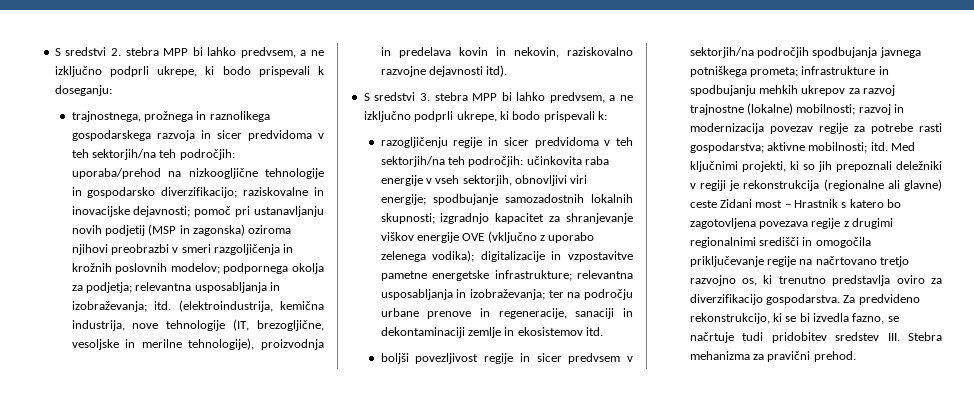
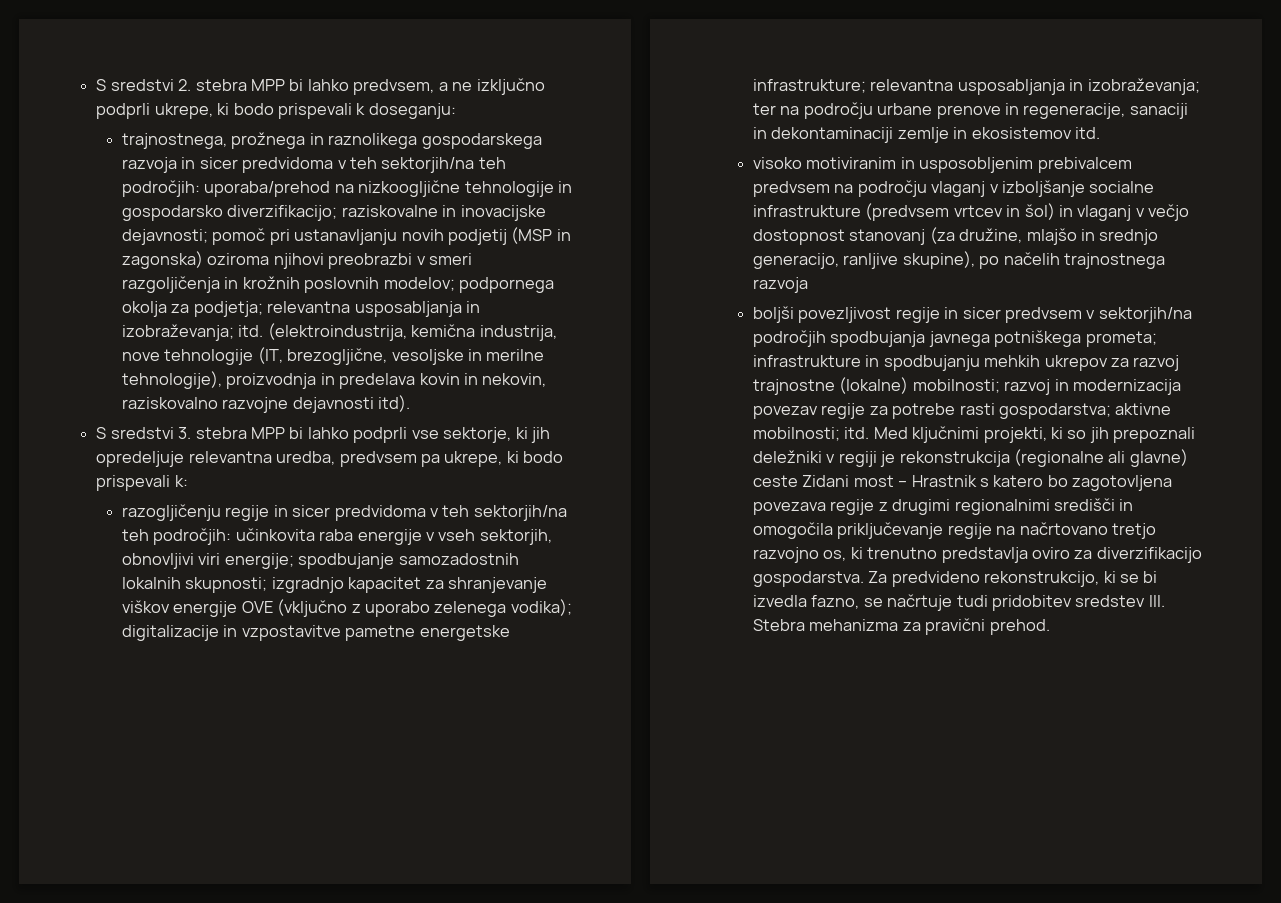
- S sredstvi 3. stebra MPP bi lahko predvsem, a ne izključno podprli ukrepe, ki bodo prispevali k:
+ S sredstvi 3. stebra MPP bi lahko podprli vse sektorje, ki jih opredeljuje relevantna uredba, predvsem pa ukrepe, ki bodo prispevali k:
+ visoko motiviranim in usposobljenim prebivalcem predvsem na področju vlaganj v izboljšanje socialne infrastrukture (predvsem vrtcev in šol) in vlaganj v večjo dostopnost stanovanj (za družine, mlajšo in srednjo generacijo, ranljive skupine), po načelih trajnostnega razvoja

